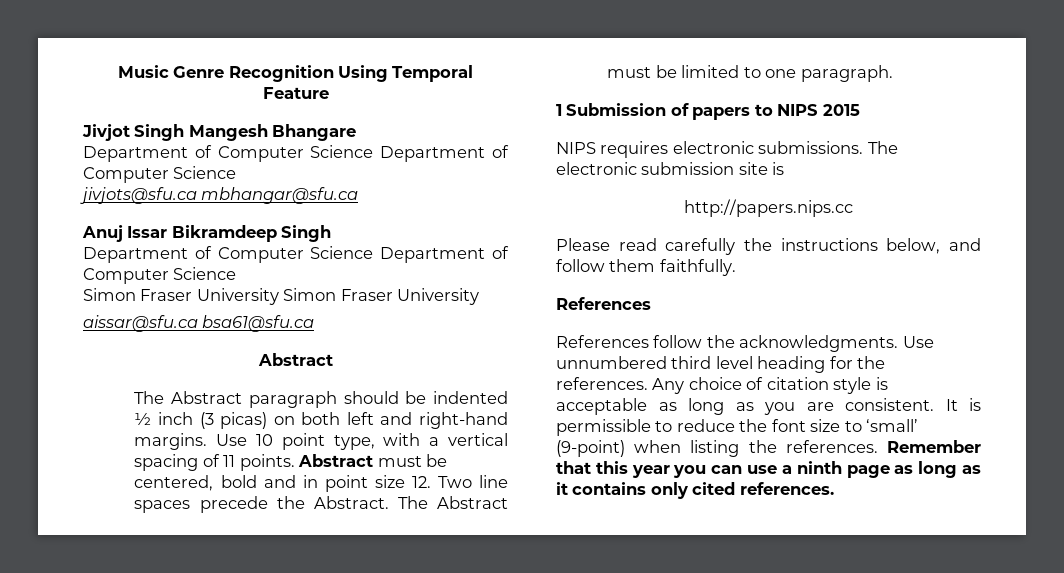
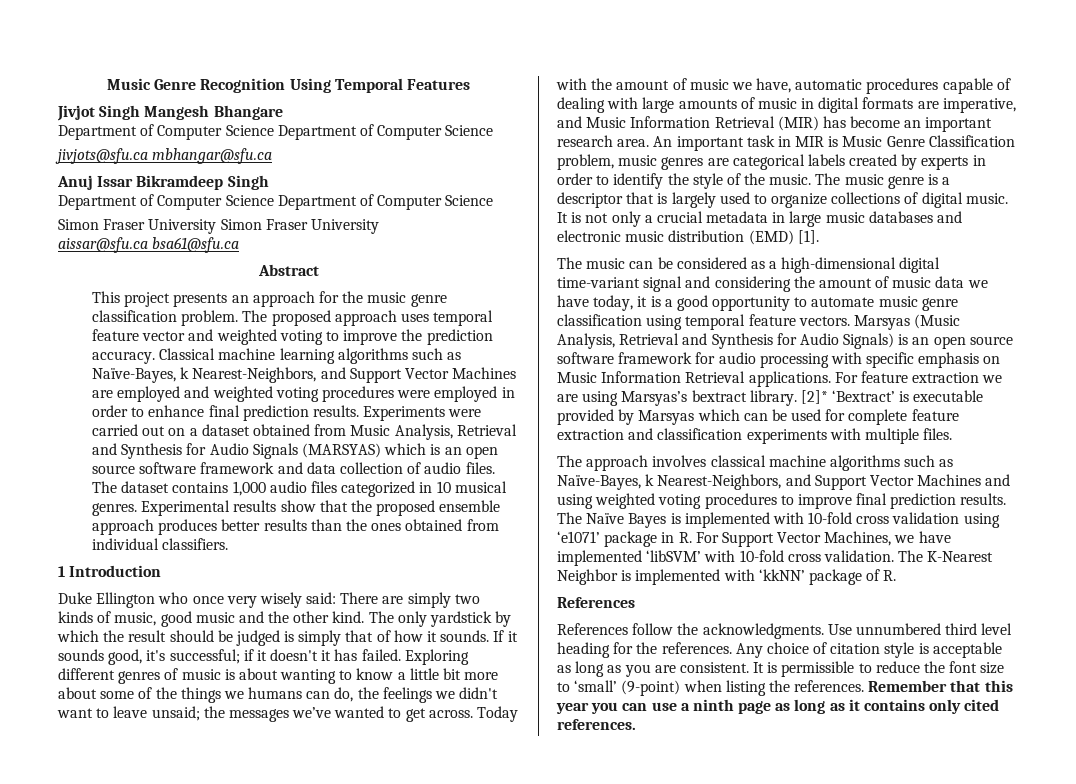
- Music Genre Recognition Using Temporal Feature
+ Music Genre Recognition Using Temporal Features
- The Abstract paragraph should be indented ½ inch (3 picas) on both left and right-hand margins. Use 10 point type, with a vertical spacing of 11 points. Abstract must be centered, bold and in point size 12. Two line spaces precede the Abstract. The Abstract must be limited to one paragraph.
- 1 Submission of papers to NIPS 2015
- NIPS requires electronic submissions. The electronic submission site is
- http://papers.nips.cc
- Please read carefully the instructions below, and follow them faithfully.
+ This project presents an approach for the music genre classification problem. The proposed approach uses temporal feature vector and weighted voting to improve the prediction accuracy. Classical machine learning algorithms such as Naïve-Bayes, k Nearest-Neighbors, and Support Vector Machines are employed and weighted voting procedures were employed in order to enhance final prediction results. Experiments were carried out on a dataset obtained from Music Analysis, Retrieval and Synthesis for Audio Signals (MARSYAS) which is an open source software framework and data collection of audio files. The dataset contains 1,000 audio files categorized in 10 musical genres. Experimental results show that the proposed ensemble approach produces better results than the ones obtained from individual classifiers.
+ 1 Introduction
+ Duke Ellington who once very wisely said: There are simply two kinds of music, good music and the other kind. The only yardstick by which the result should be judged is simply that of how it sounds. If it sounds good, it's successful; if it doesn't it has failed. Exploring different genres of music is about wanting to know a little bit more about some of the things we humans can do, the feelings we didn't want to leave unsaid; the messages we’ve wanted to get across. Today with the amount of music we have, automatic procedures capable of dealing with large amounts of music in digital formats are imperative, and Music Information Retrieval (MIR) has become an important research area. An important task in MIR is Music Genre Classification problem, music genres are categorical labels created by experts in order to identify the style of the music. The music genre is a descriptor that is largely used to organize collections of digital music. It is not only a crucial metadata in large music databases and electronic music distribution (EMD) [1].
+ The music can be considered as a high-dimensional digital time-variant signal and considering the amount of music data we have today, it is a good opportunity to automate music genre classification using temporal feature vectors. Marsyas (Music Analysis, Retrieval and Synthesis for Audio Signals) is an open source software framework for audio processing with specific emphasis on Music Information Retrieval applications. For feature extraction we are using Marsyas’s bextract library. [2]* ‘Bextract’ is executable provided by Marsyas which can be used for complete feature extraction and classification experiments with multiple files.
+ The approach involves classical machine algorithms such as Naïve-Bayes, k Nearest-Neighbors, and Support Vector Machines and using weighted voting procedures to improve final prediction results. The Naïve Bayes is implemented with 10-fold cross validation using ‘e1071’ package in R. For Support Vector Machines, we have implemented ‘libSVM’ with 10-fold cross validation. The K-Nearest Neighbor is implemented with ‘kkNN’ package of R.

